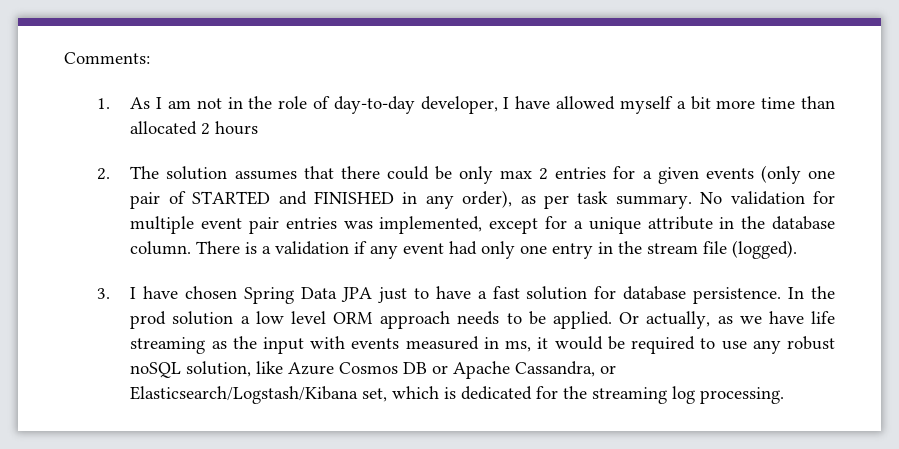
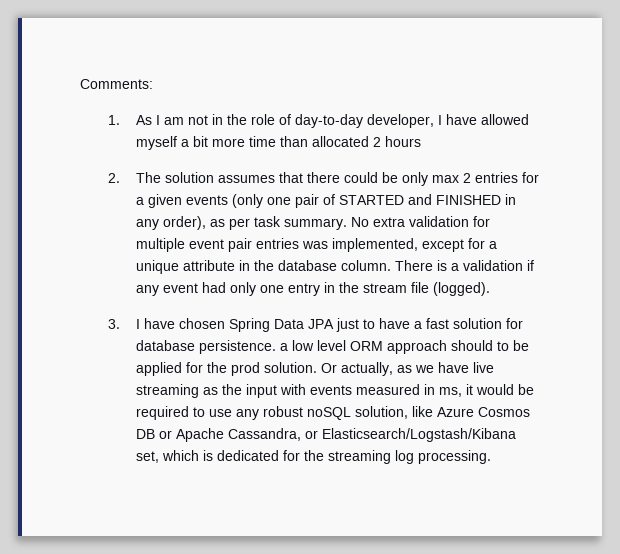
- No validation for multiple event pair entries was implemented, except for a unique attribute in the database column.
+ No extra validation for multiple event pair entries was implemented, except for a unique attribute in the database column.
- 3. I have chosen Spring Data JPA just to have a fast solution for database persistence. In the prod solution a low level ORM approach needs to be applied.
+ 3. I have chosen Spring Data JPA just to have a fast solution for database persistence. a low level ORM approach should to be applied for the prod solution.
- Or actually, as we have life streaming as the input with events measured in ms, it would be required to use any robust noSQL solution, like Azure Cosmos DB or Apache Cassandra, or Elasticsearch/Logstash/Kibana set, which is dedicated for the streaming log processing.
+ Or actually, as we have live streaming as the input with events measured in ms, it would be required to use any robust noSQL solution, like Azure Cosmos DB or Apache Cassandra, or Elasticsearch/Logstash/Kibana set, which is dedicated for the streaming log processing.

